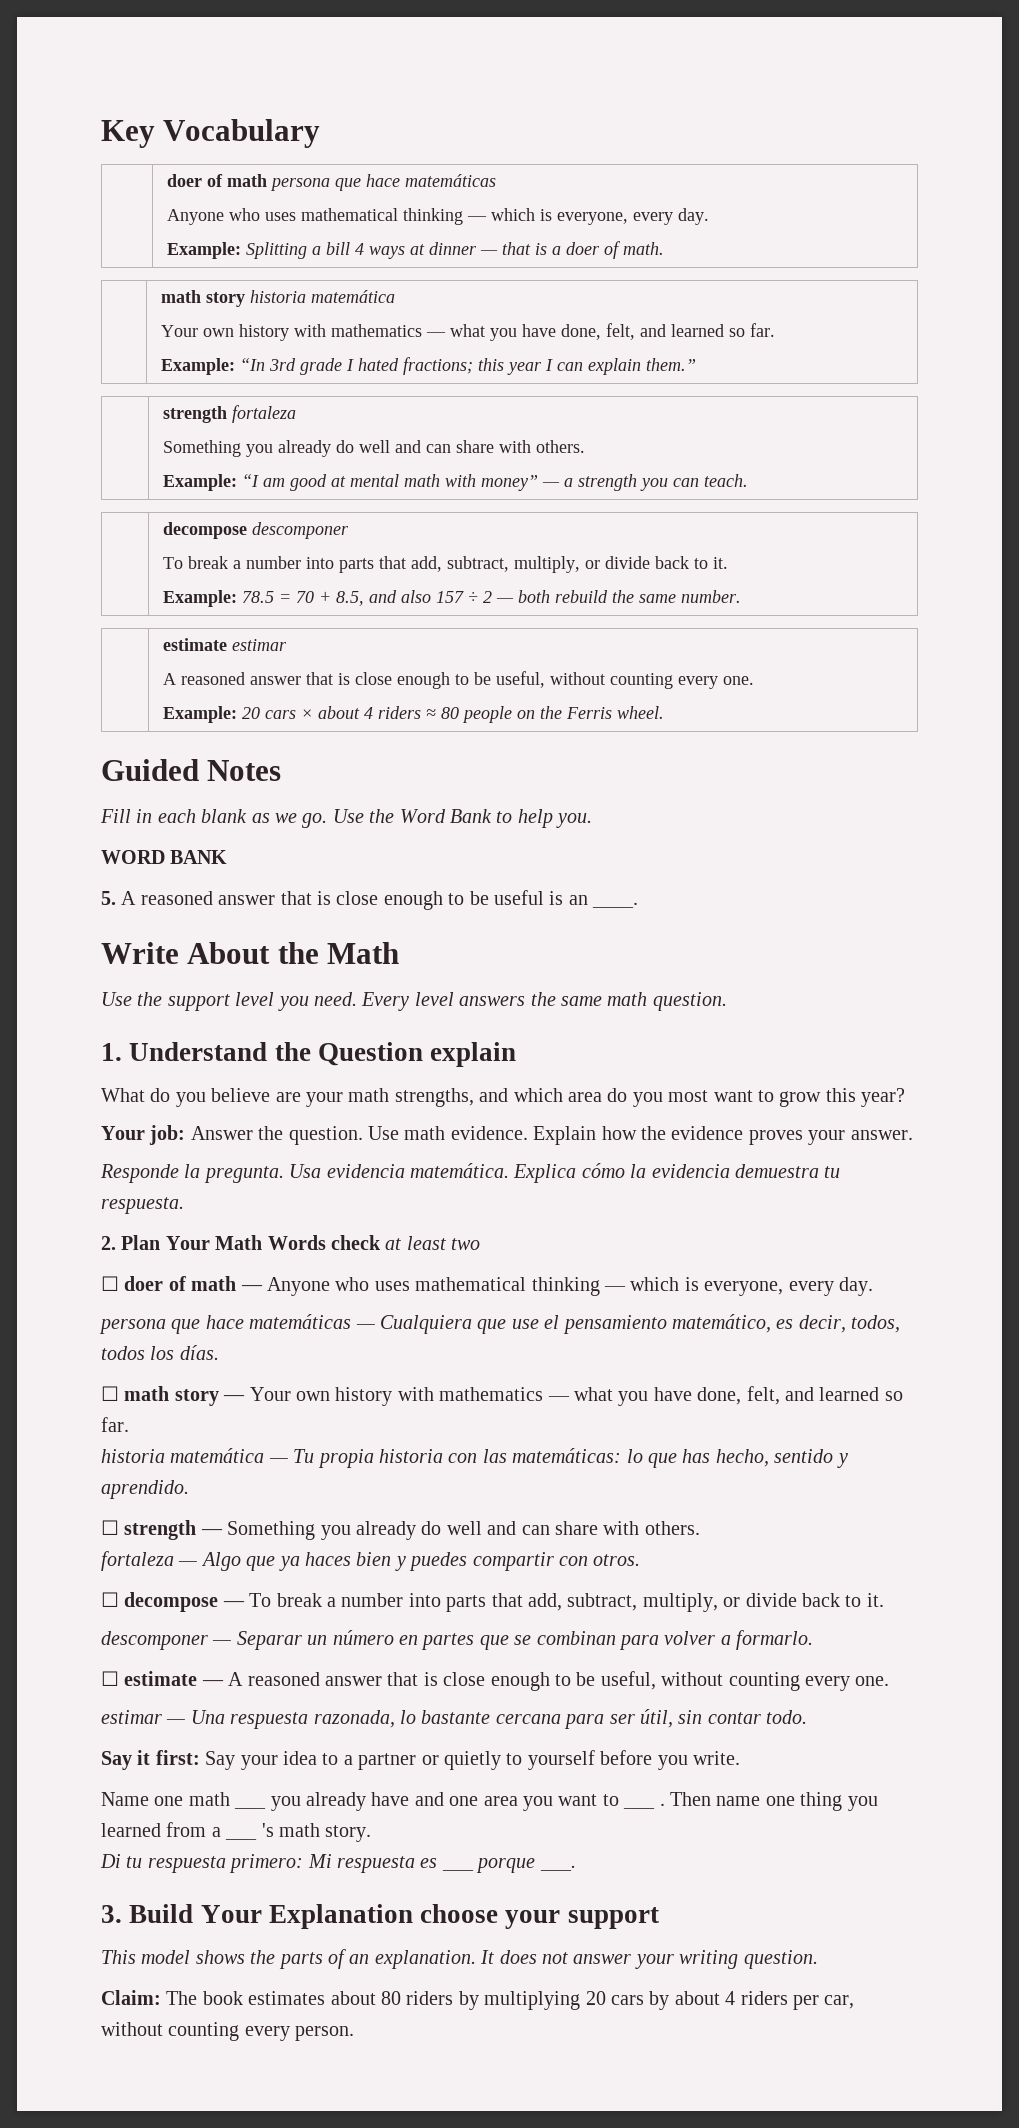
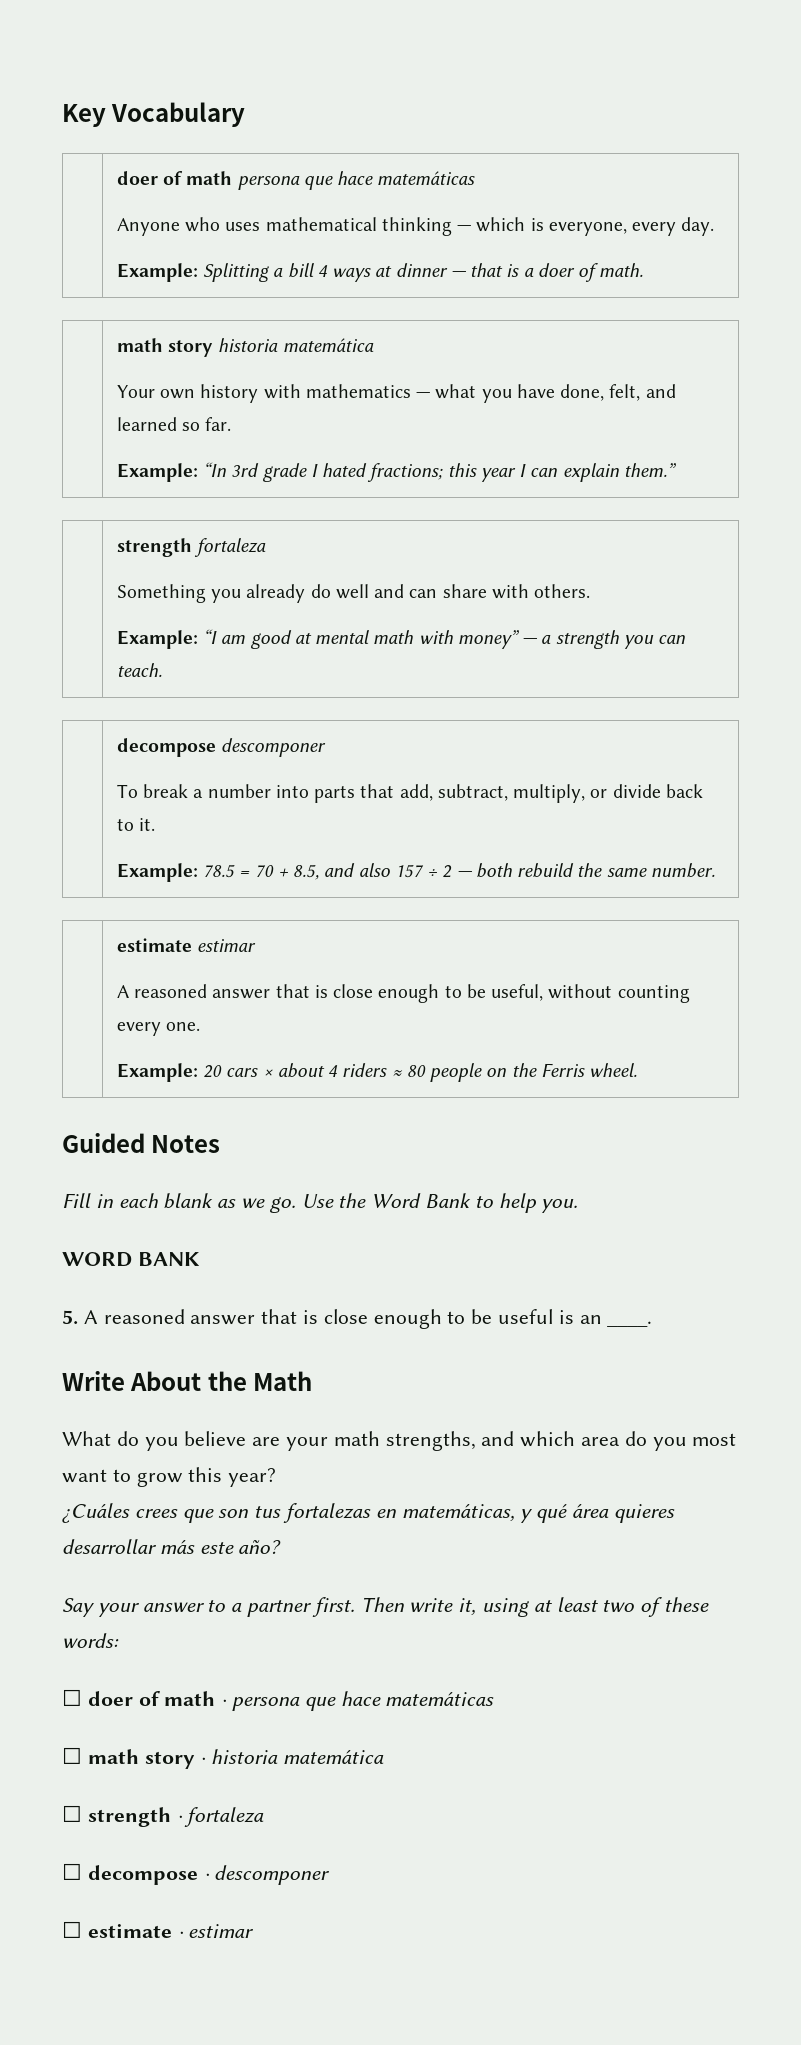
- Use the support level you need. Every level answers the same math question.
- 1. Understand the Question explain
- Your job: Answer the question. Use math evidence. Explain how the evidence proves your answer.
- Responde la pregunta. Usa evidencia matemática. Explica cómo la evidencia demuestra tu respuesta.
- 2. Plan Your Math Words check at least two
+ ¿Cuáles crees que son tus fortalezas en matemáticas, y qué área quieres desarrollar más este año?
+ Say your answer to a partner first. Then write it, using at least two of these words:
- ☐ doer of math — Anyone who uses mathematical thinking — which is everyone, every day.
- persona que hace matemáticas — Cualquiera que use el pensamiento matemático, es decir, todos, todos los días.
- ☐ math story — Your own history with mathematics — what you have done, felt, and learned so far.
- historia matemática — Tu propia historia con las matemáticas: lo que has hecho, sentido y aprendido.
- ☐ strength — Something you already do well and can share with others.
- fortaleza — Algo que ya haces bien y puedes compartir con otros.
- ☐ decompose — To break a number into parts that add, subtract, multiply, or divide back to it.
- descomponer — Separar un número en partes que se combinan para volver a formarlo.
- ☐ estimate — A reasoned answer that is close enough to be useful, without counting every one.
- estimar — Una respuesta razonada, lo bastante cercana para ser útil, sin contar todo.
- Say it first: Say your idea to a partner or quietly to yourself before you write.
- Name one math ___ you already have and one area you want to ___ . Then name one thing you learned from a ___ 's math story.
- Di tu respuesta primero: Mi respuesta es ___ porque ___.
- 3. Build Your Explanation choose your support
- This model shows the parts of an explanation. It does not answer your writing question.
- Claim: The book estimates about 80 riders by multiplying 20 cars by about 4 riders per car, without counting every person.
+ ☐ doer of math · persona que hace matemáticas
+ ☐ math story · historia matemática
+ ☐ strength · fortaleza
+ ☐ decompose · descomponer
+ ☐ estimate · estimar

